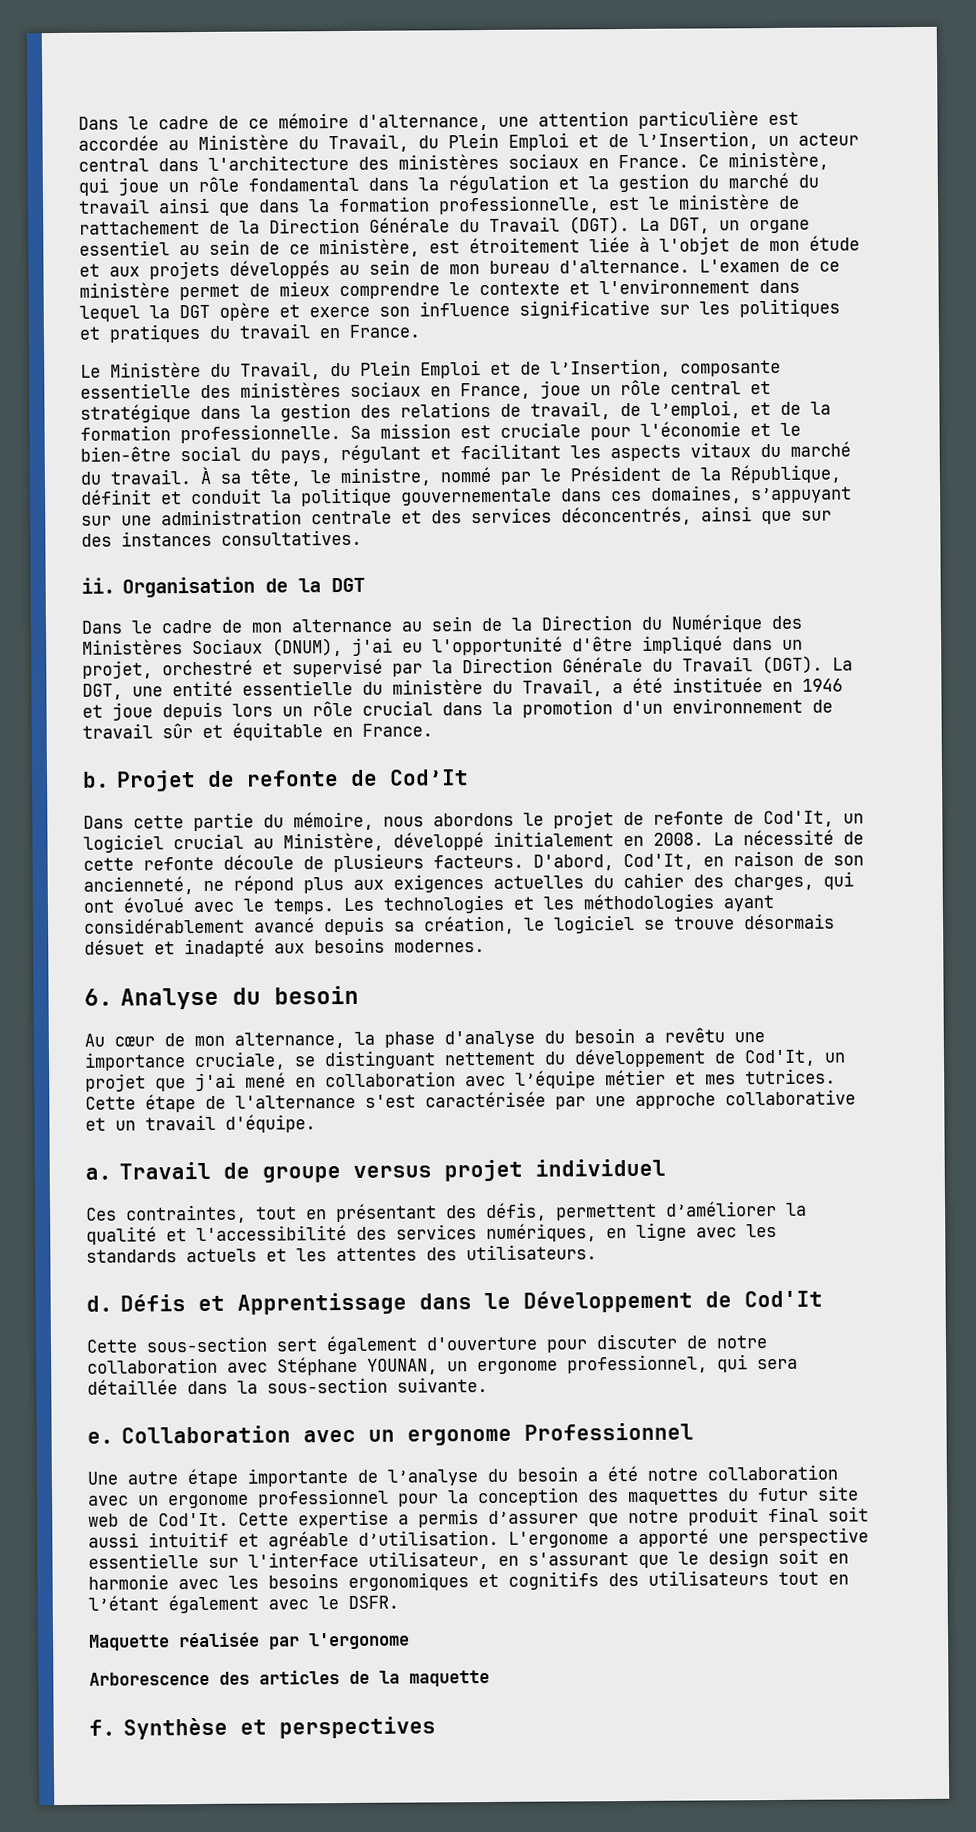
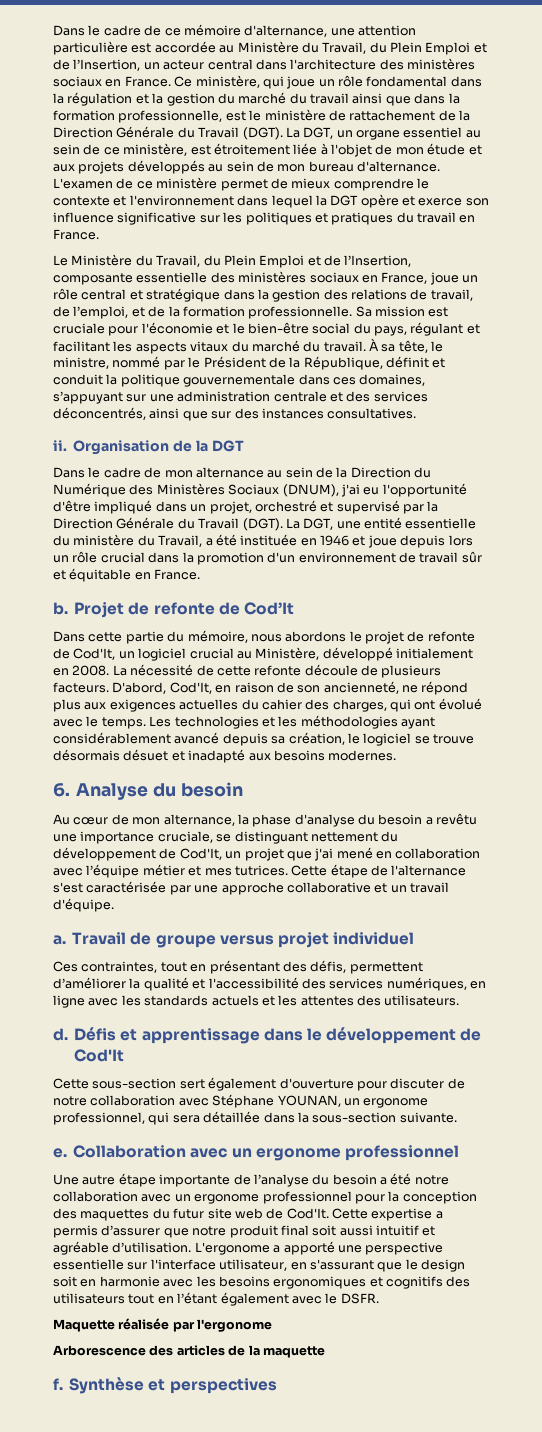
- Défis et Apprentissage dans le Développement de Cod'It
+ Défis et apprentissage dans le développement de Cod'It
- Collaboration avec un ergonome Professionnel
+ Collaboration avec un ergonome professionnel

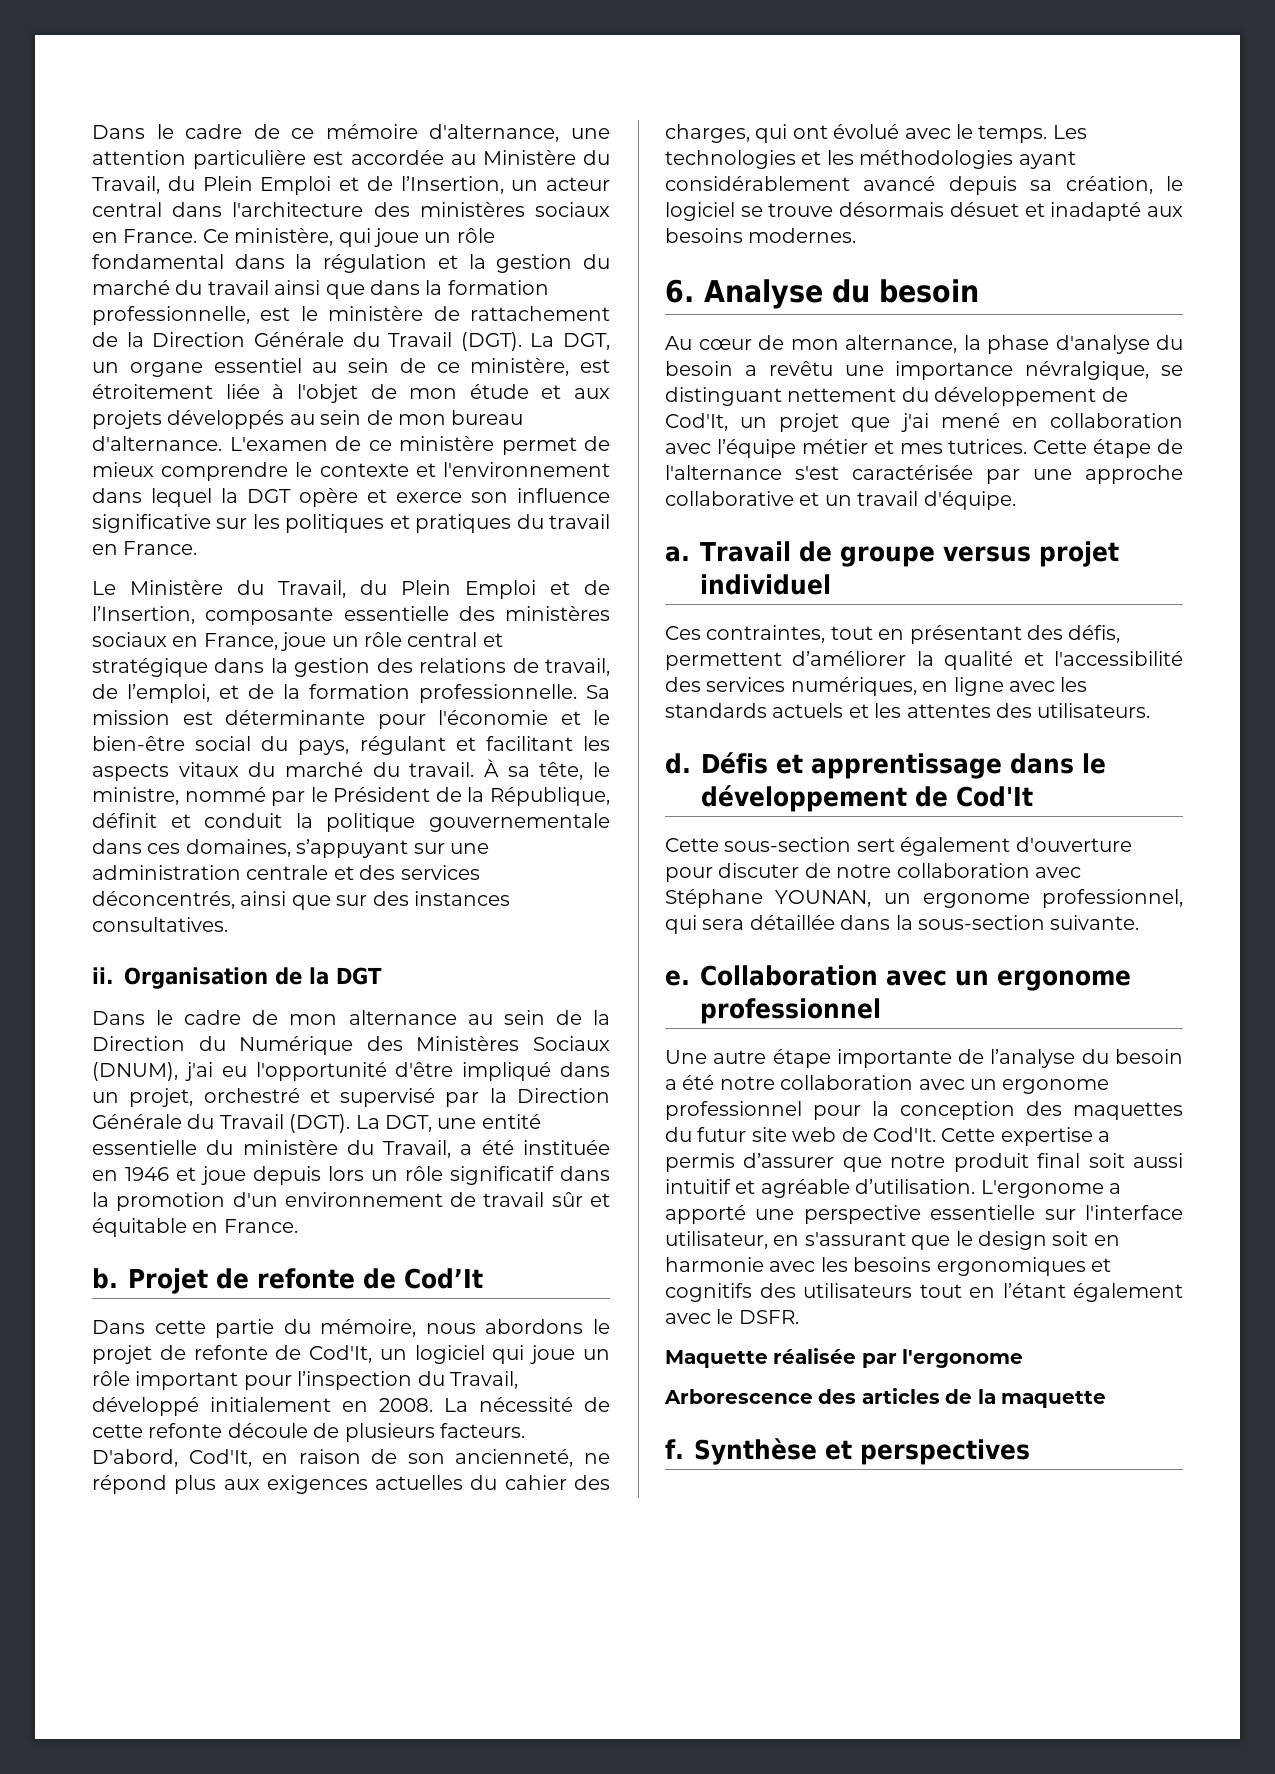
- Sa mission est cruciale pour l'économie et le bien-être social du pays, régulant et facilitant les aspects vitaux du marché du travail.
+ Sa mission est déterminante pour l'économie et le bien-être social du pays, régulant et facilitant les aspects vitaux du marché du travail.
- La DGT, une entité essentielle du ministère du Travail, a été instituée en 1946 et joue depuis lors un rôle crucial dans la promotion d'un environnement de travail sûr et équitable en France.
+ La DGT, une entité essentielle du ministère du Travail, a été instituée en 1946 et joue depuis lors un rôle significatif dans la promotion d'un environnement de travail sûr et équitable en France.
- Dans cette partie du mémoire, nous abordons le projet de refonte de Cod'It, un logiciel crucial au Ministère, développé initialement en 2008.
+ Dans cette partie du mémoire, nous abordons le projet de refonte de Cod'It, un logiciel qui joue un rôle important pour l’inspection du Travail, développé initialement en 2008.
- Au cœur de mon alternance, la phase d'analyse du besoin a revêtu une importance cruciale, se distinguant nettement du développement de Cod'It, un projet que j'ai mené en collaboration avec l’équipe métier et mes tutrices.
+ Au cœur de mon alternance, la phase d'analyse du besoin a revêtu une importance névralgique, se distinguant nettement du développement de Cod'It, un projet que j'ai mené en collaboration avec l’équipe métier et mes tutrices.

